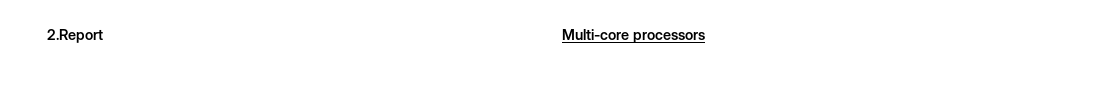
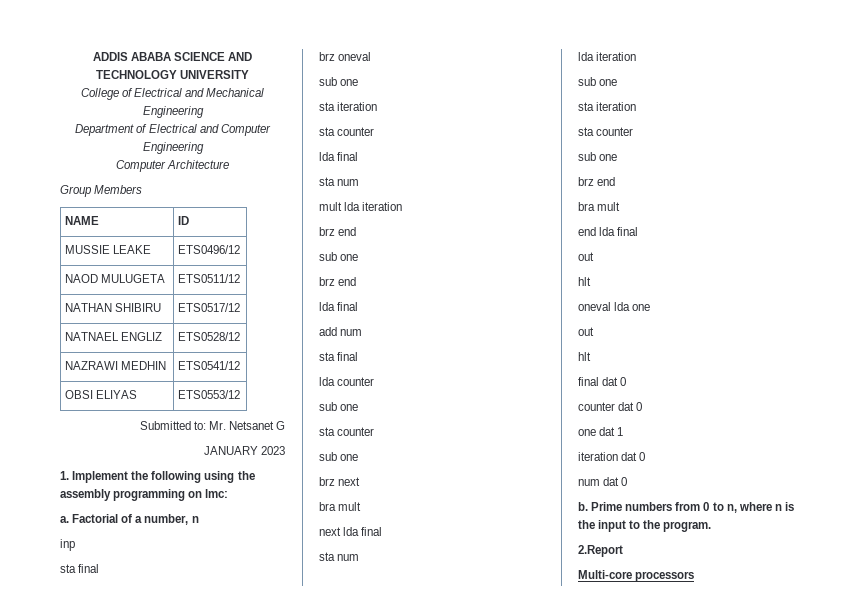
+ ADDIS ABABA SCIENCE AND TECHNOLOGY UNIVERSITY
+ College of Electrical and Mechanical Engineering
+ Department of Electrical and Computer Engineering
+ Computer Architecture
+ Group Members
+ NAME | ID
+ MUSSIE LEAKE | ETS0496/12
+ NAOD MULUGETA | ETS0511/12
+ NATHAN SHIBIRU | ETS0517/12
+ NATNAEL ENGLIZ | ETS0528/12
+ NAZRAWI MEDHIN | ETS0541/12
+ OBSI ELIYAS | ETS0553/12
+ Submitted to: Mr. Netsanet G
+ JANUARY 2023
+ 1. Implement the following using the assembly programming on lmc:
+ a. Factorial of a number, n
+ inp
+ sta final
+ brz oneval
+ sub one
+ sta iteration
+ sta counter
+ lda final
+ sta num
+ mult lda iteration
+ brz end
+ sub one
+ brz end
+ lda final
+ add num
+ sta final
+ lda counter
+ sub one
+ sta counter
+ sub one
+ brz next
+ bra mult
+ next lda final
+ sta num
+ lda iteration
+ sub one
+ sta iteration
+ sta counter
+ sub one
+ brz end
+ bra mult
+ end lda final
+ out
+ hlt
+ oneval lda one
+ out
+ hlt
+ final dat 0
+ counter dat 0
+ one dat 1
+ iteration dat 0
+ num dat 0
+ b. Prime numbers from 0 to n, where n is the input to the program.

